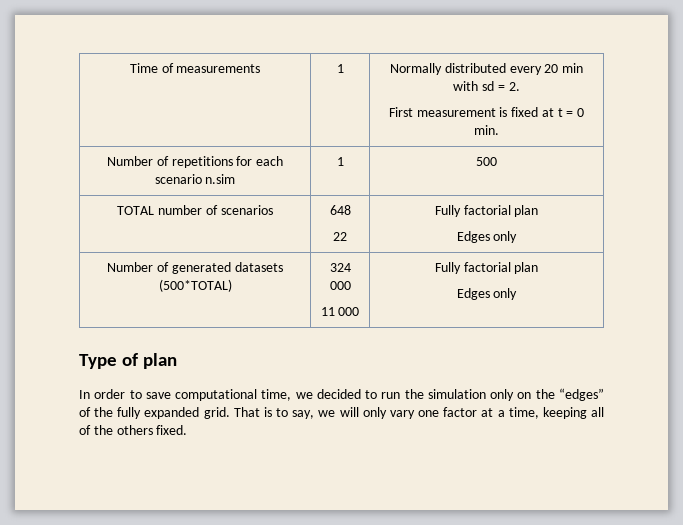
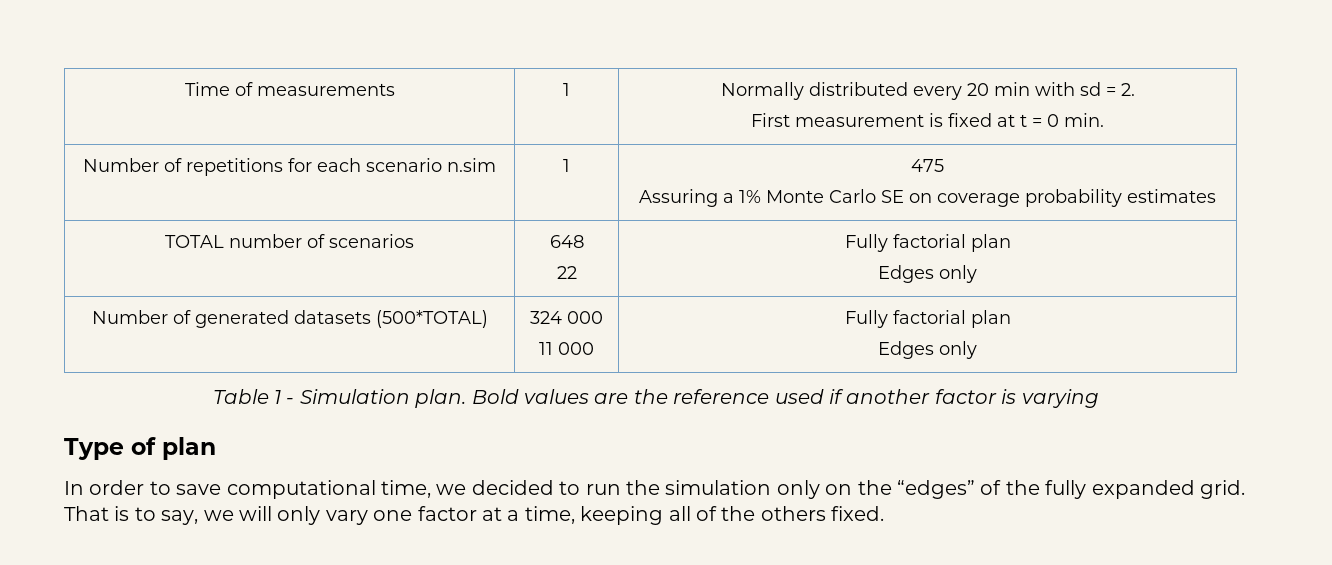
- Number of repetitions for each scenario n.sim | 1 | 500
+ Number of repetitions for each scenario n.sim | 1 | 475
+ Assuring a 1% Monte Carlo SE on coverage probability estimates
+ Table 1 - Simulation plan. Bold values are the reference used if another factor is varying

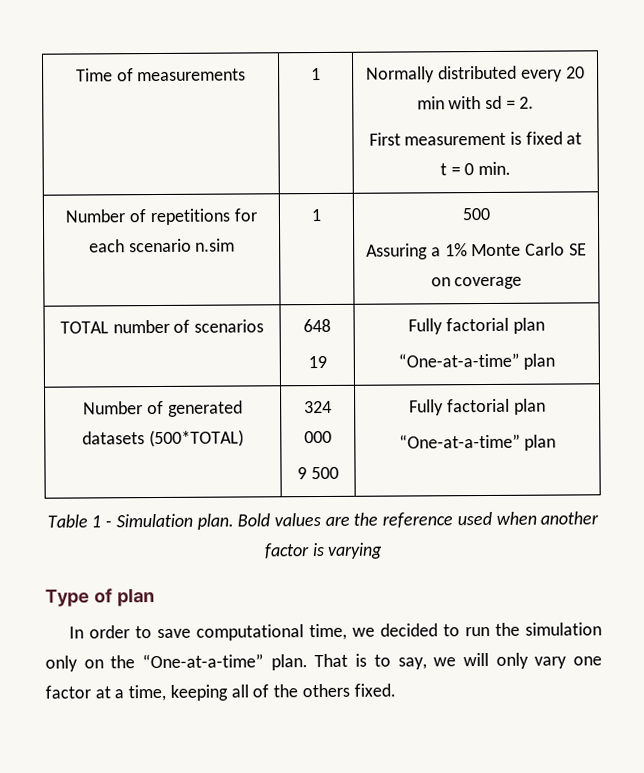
- Number of repetitions for each scenario n.sim | 1 | 475
- Assuring a 1% Monte Carlo SE on coverage probability estimates
+ Number of repetitions for each scenario n.sim | 1 | 500
+ Assuring a 1% Monte Carlo SE on coverage
  TOTAL number of scenarios | 648
- 22 | Fully factorial plan
- Edges only
+ 19 | Fully factorial plan
+ “One-at-a-time” plan
  Number of generated datasets (500*TOTAL) | 324 000
- 11 000 | Fully factorial plan
- Edges only
+ 9 500 | Fully factorial plan
+ “One-at-a-time” plan
- Bold values are the reference used if another factor is varying
+ Bold values are the reference used when another factor is varying
- In order to save computational time, we decided to run the simulation only on the “edges” of the fully expanded grid.
+ In order to save computational time, we decided to run the simulation only on the “One-at-a-time” plan.

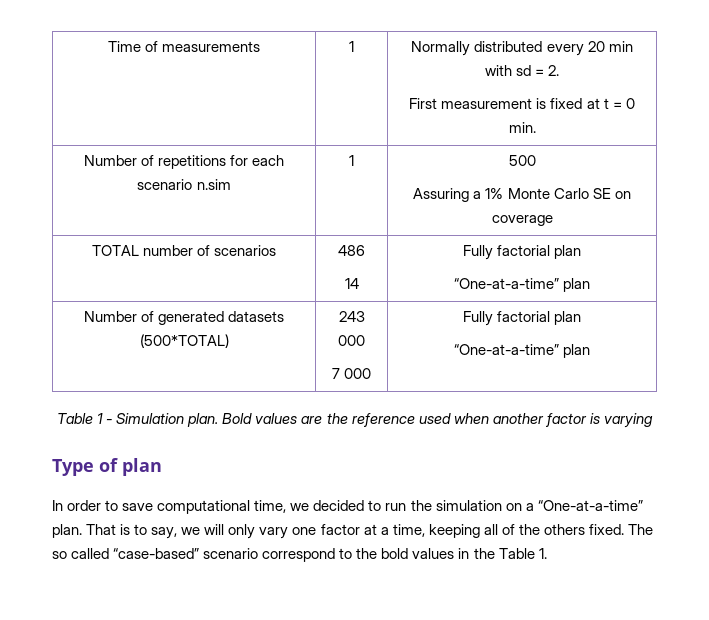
- TOTAL number of scenarios | 648
- 19 | Fully factorial plan
+ TOTAL number of scenarios | 486
+ 14 | Fully factorial plan
- Number of generated datasets (500*TOTAL) | 324 000
- 9 500 | Fully factorial plan
+ Number of generated datasets (500*TOTAL) | 243 000
+ 7 000 | Fully factorial plan
- In order to save computational time, we decided to run the simulation only on the “One-at-a-time” plan.
+ In order to save computational time, we decided to run the simulation on a “One-at-a-time” plan.
+ The so called “case-based” scenario correspond to the bold values in the Table 1.

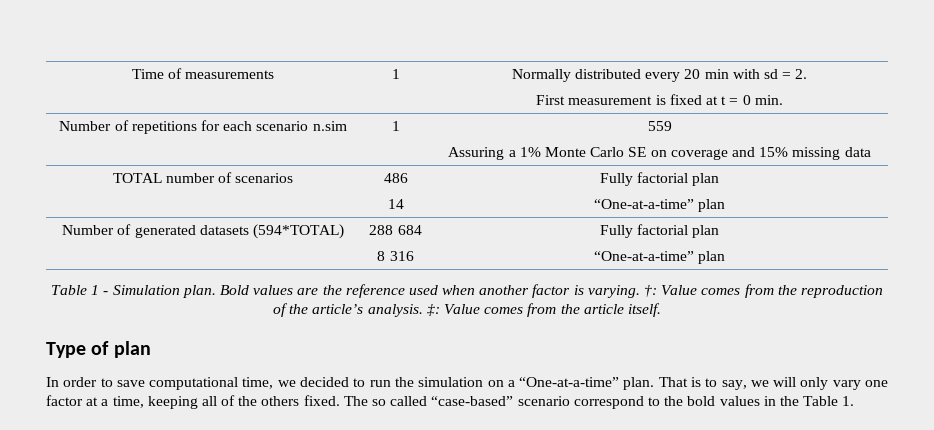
- Number of repetitions for each scenario n.sim | 1 | 500
- Assuring a 1% Monte Carlo SE on coverage
+ Number of repetitions for each scenario n.sim | 1 | 559
+ Assuring a 1% Monte Carlo SE on coverage and 15% missing data
- Number of generated datasets (500*TOTAL) | 243 000
- 7 000 | Fully factorial plan
+ Number of generated datasets (594*TOTAL) | 288 684
+ 8 316 | Fully factorial plan
- Bold values are the reference used when another factor is varying
+ Bold values are the reference used when another factor is varying. †: Value comes from the reproduction of the article’s analysis. ‡: Value comes from the article itself.

